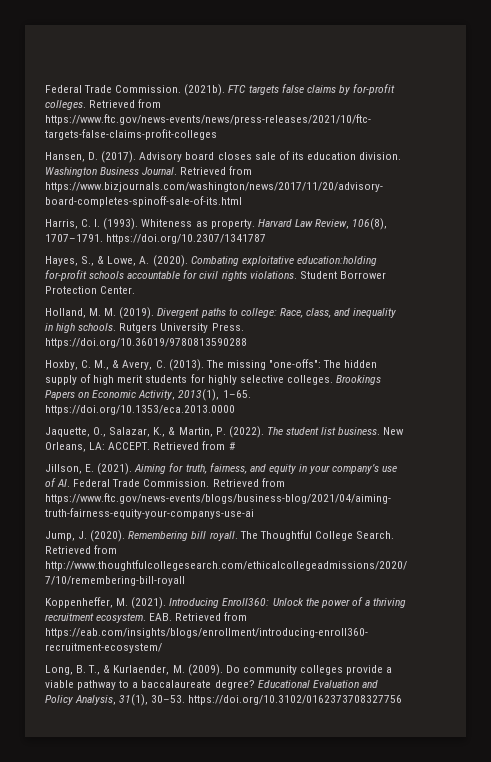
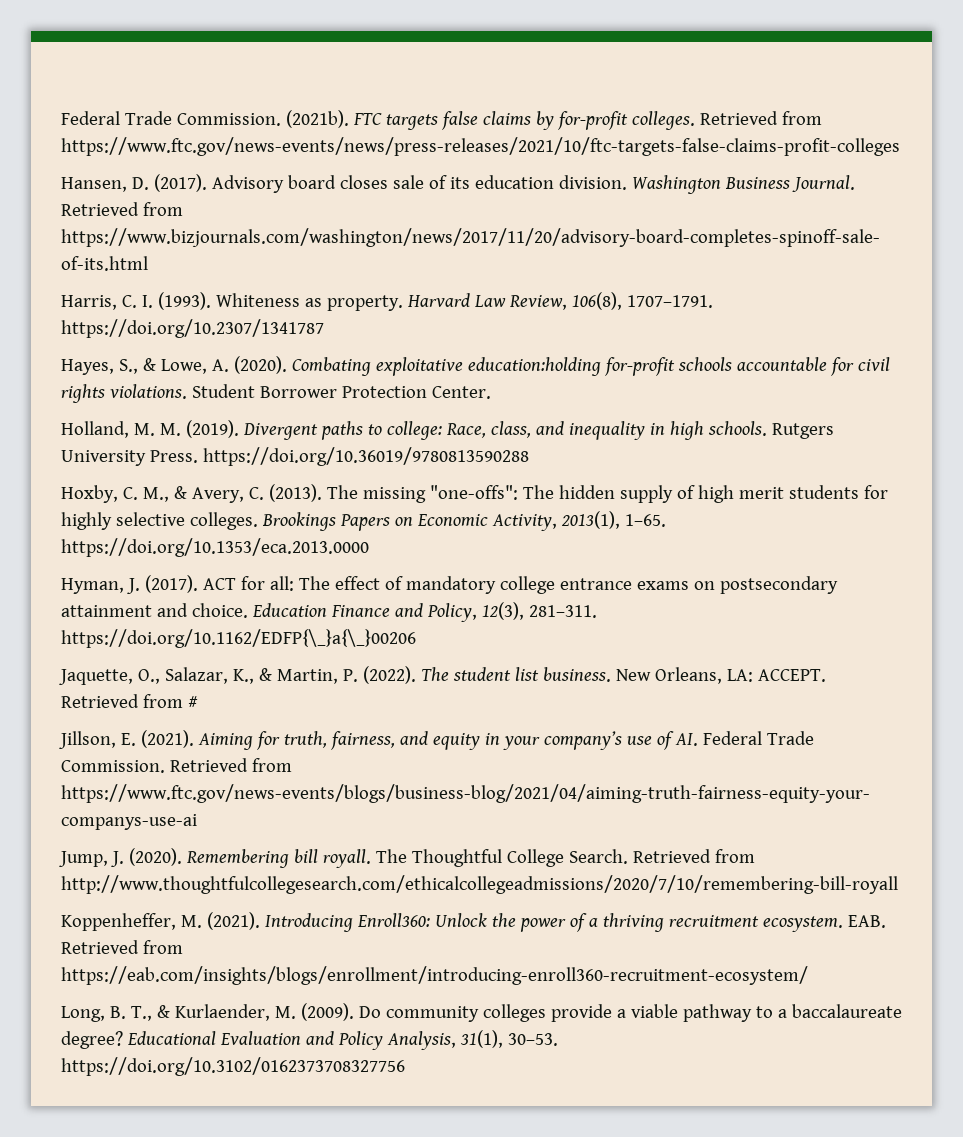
+ Hyman, J. (2017). ACT for all: The effect of mandatory college entrance exams on postsecondary attainment and choice. Education Finance and Policy, 12(3), 281–311. https://doi.org/10.1162/EDFP{\_}a{\_}00206

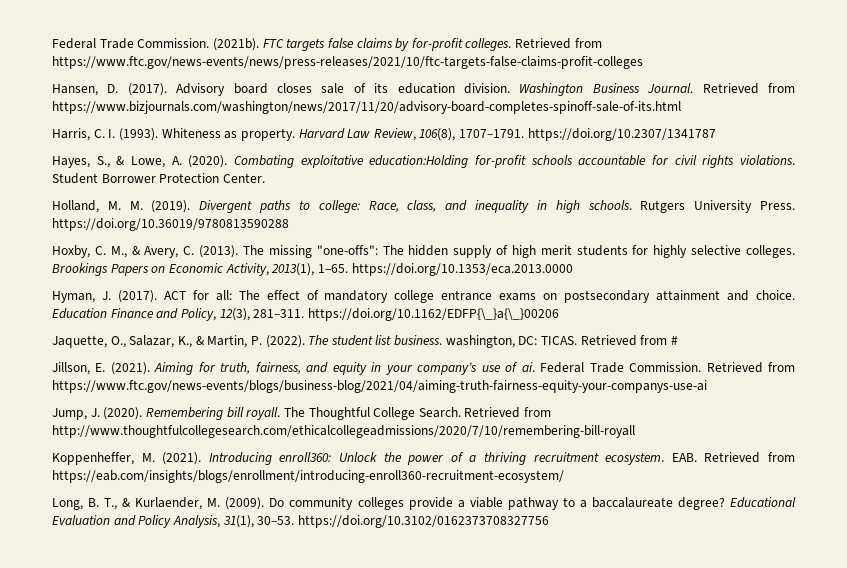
- Combating exploitative education:holding for-profit schools accountable for civil rights violations.
+ Combating exploitative education:Holding for-profit schools accountable for civil rights violations.
- The student list business. New Orleans, LA: ACCEPT.
+ The student list business. washington, DC: TICAS.
- Aiming for truth, fairness, and equity in your company’s use of AI. Federal Trade Commission.
+ Aiming for truth, fairness, and equity in your company’s use of ai. Federal Trade Commission.
- Introducing Enroll360: Unlock the power of a thriving recruitment ecosystem.
+ Introducing enroll360: Unlock the power of a thriving recruitment ecosystem.

